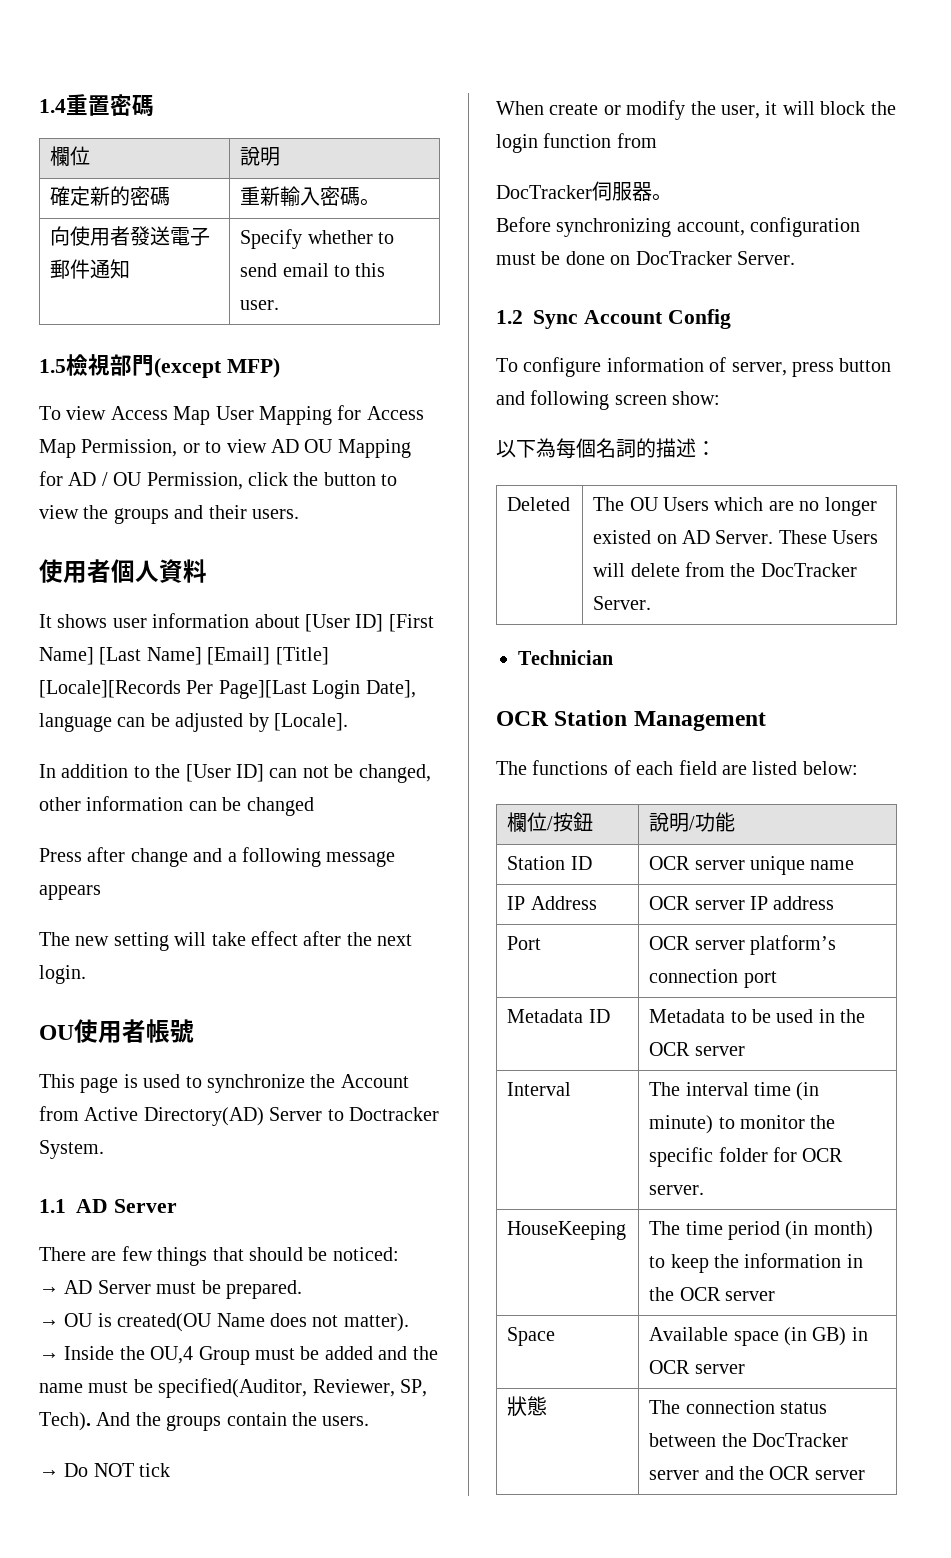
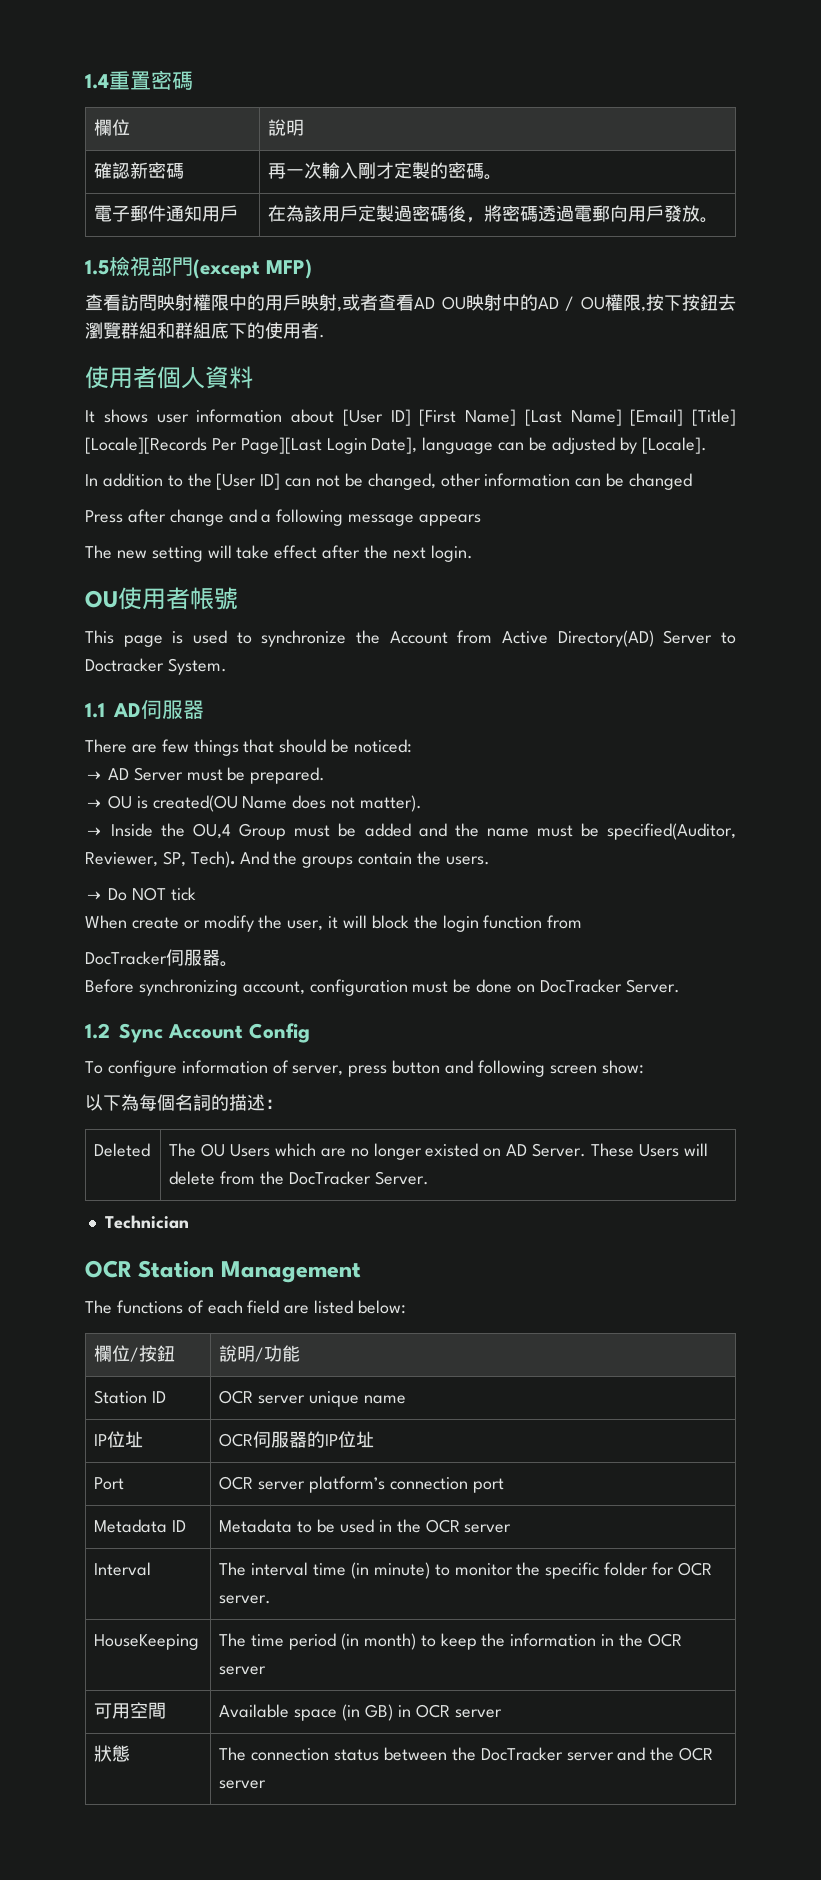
- 確定新的密碼 | 重新輸入密碼。
+ 確認新密碼 | 再一次輸入剛才定製的密碼。
- 向使用者發送電子郵件通知 | Specify whether to send email to this user.
+ 電子郵件通知用戶 | 在為該用戶定製過密碼後，將密碼透過電郵向用戶發放。
- To view Access Map User Mapping for Access Map Permission, or to view AD OU Mapping for AD / OU Permission, click the button to view the groups and their users.
+ 查看訪問映射權限中的用戶映射,或者查看AD OU映射中的AD / OU權限,按下按鈕去瀏覽群組和群組底下的使用者.
- 1.1 AD Server
+ 1.1 AD伺服器
- IP Address | OCR server IP address
+ IP位址 | OCR伺服器的IP位址
- Space | Available space (in GB) in OCR server
+ 可用空間 | Available space (in GB) in OCR server

